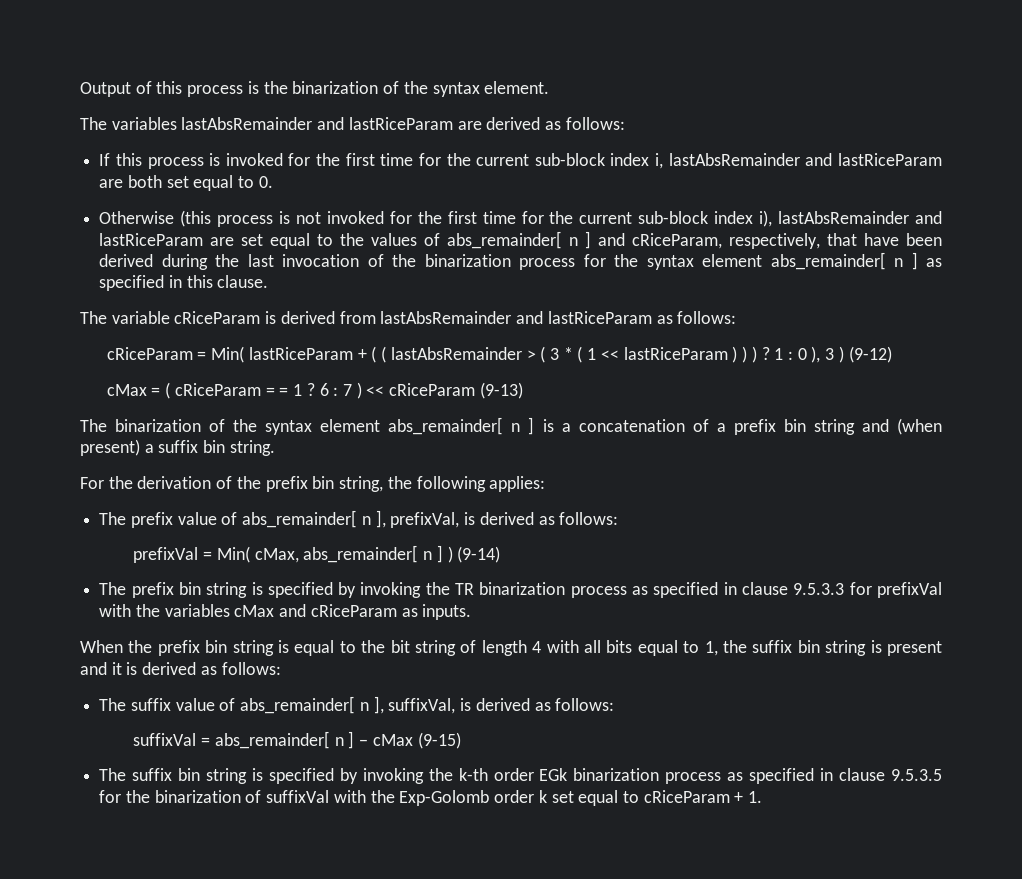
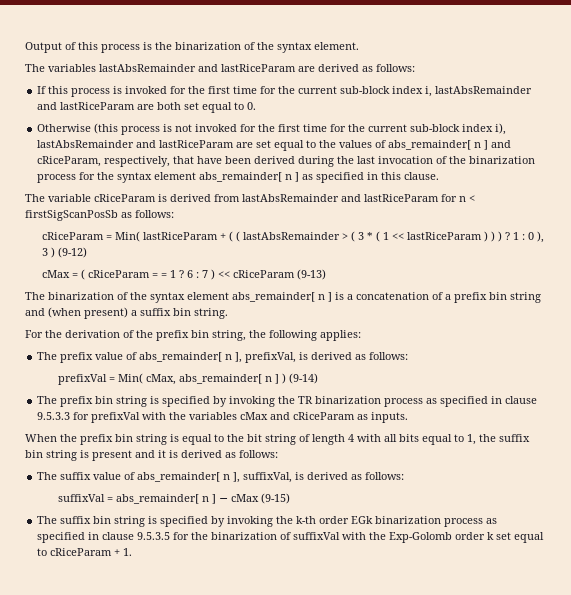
- The variable cRiceParam is derived from lastAbsRemainder and lastRiceParam as follows:
+ The variable cRiceParam is derived from lastAbsRemainder and lastRiceParam for n < firstSigScanPosSb as follows:

